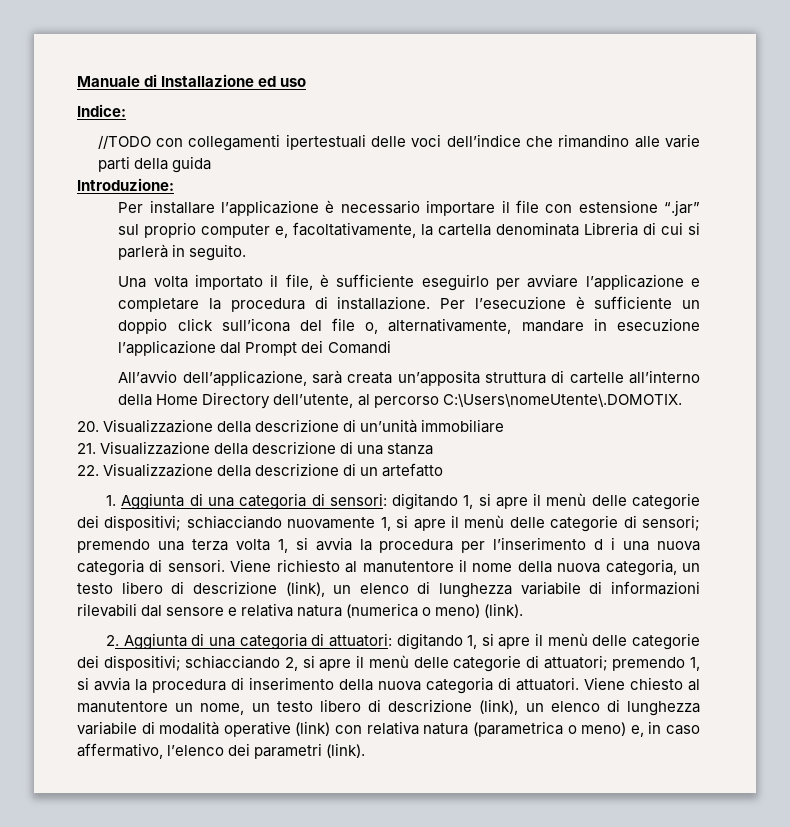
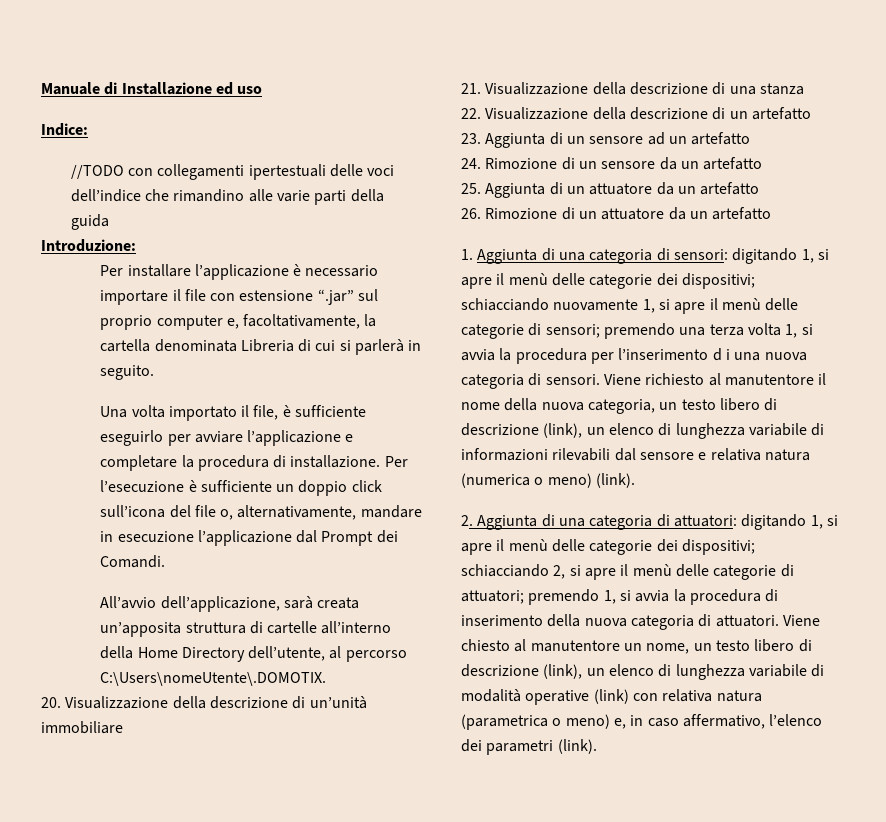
- Per l’esecuzione è sufficiente un doppio click sull’icona del file o, alternativamente, mandare in esecuzione l’applicazione dal Prompt dei Comandi
+ Per l’esecuzione è sufficiente un doppio click sull’icona del file o, alternativamente, mandare in esecuzione l’applicazione dal Prompt dei Comandi.
+ 23. Aggiunta di un sensore ad un artefatto
+ 24. Rimozione di un sensore da un artefatto
+ 25. Aggiunta di un attuatore da un artefatto
+ 26. Rimozione di un attuatore da un artefatto

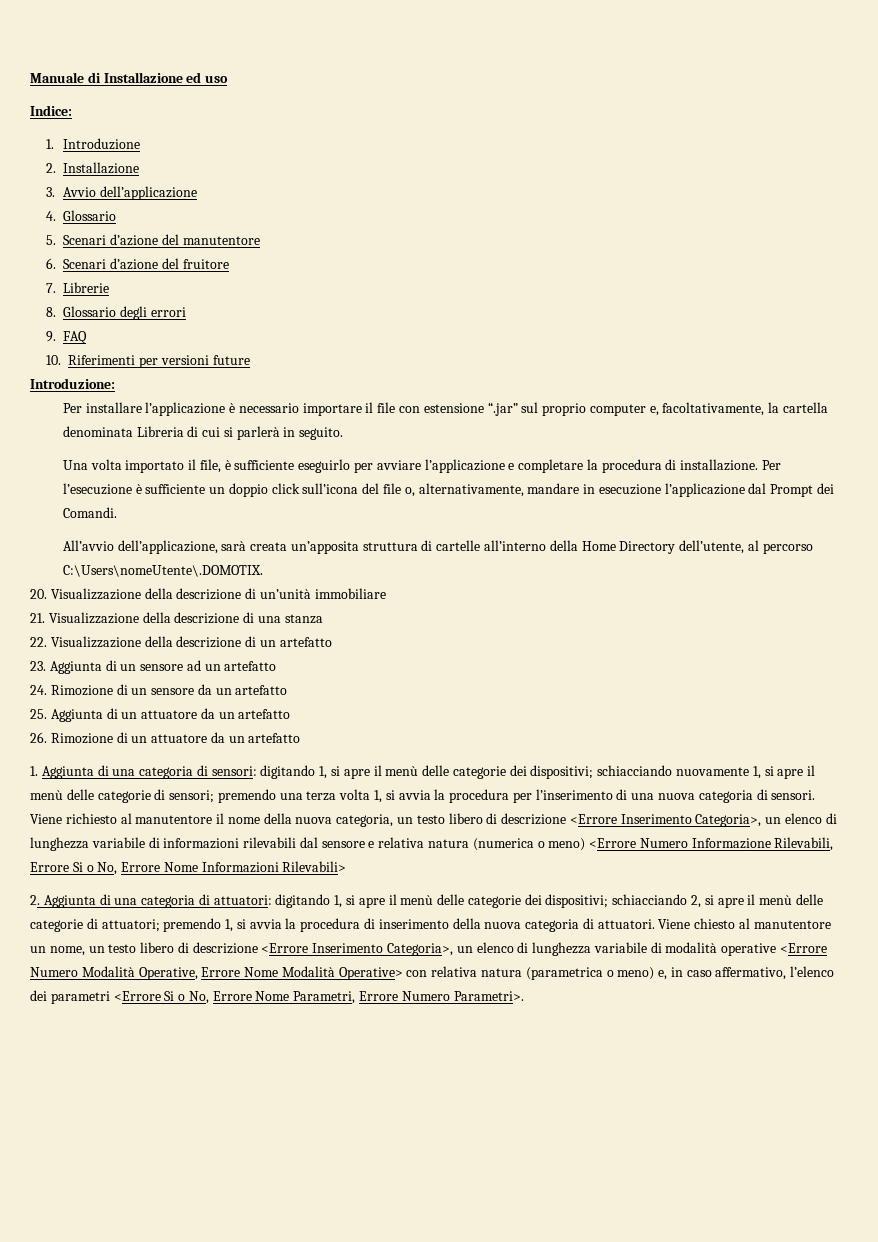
- //TODO con collegamenti ipertestuali delle voci dell’indice che rimandino alle varie parti della guida
+ 1. Introduzione
+ 2. Installazione
+ 3. Avvio dell’applicazione
+ 4. Glossario
+ 5. Scenari d’azione del manutentore
+ 6. Scenari d’azione del fruitore
+ 7. Librerie
+ 8. Glossario degli errori
+ 9. FAQ
+ 10. Riferimenti per versioni future
- 1. Aggiunta di una categoria di sensori: digitando 1, si apre il menù delle categorie dei dispositivi; schiacciando nuovamente 1, si apre il menù delle categorie di sensori; premendo una terza volta 1, si avvia la procedura per l’inserimento d i una nuova categoria di sensori.
+ 1. Aggiunta di una categoria di sensori: digitando 1, si apre il menù delle categorie dei dispositivi; schiacciando nuovamente 1, si apre il menù delle categorie di sensori; premendo una terza volta 1, si avvia la procedura per l’inserimento di una nuova categoria di sensori.
- Viene richiesto al manutentore il nome della nuova categoria, un testo libero di descrizione (link), un elenco di lunghezza variabile di informazioni rilevabili dal sensore e relativa natura (numerica o meno) (link).
+ Viene richiesto al manutentore il nome della nuova categoria, un testo libero di descrizione <Errore Inserimento Categoria>, un elenco di lunghezza variabile di informazioni rilevabili dal sensore e relativa natura (numerica o meno) <Errore Numero Informazione Rilevabili, Errore Si o No, Errore Nome Informazioni Rilevabili>
- Viene chiesto al manutentore un nome, un testo libero di descrizione (link), un elenco di lunghezza variabile di modalità operative (link) con relativa natura (parametrica o meno) e, in caso affermativo, l’elenco dei parametri (link).
+ Viene chiesto al manutentore un nome, un testo libero di descrizione <Errore Inserimento Categoria>, un elenco di lunghezza variabile di modalità operative <Errore Numero Modalità Operative, Errore Nome Modalità Operative> con relativa natura (parametrica o meno) e, in caso affermativo, l’elenco dei parametri <Errore Si o No, Errore Nome Parametri, Errore Numero Parametri>.

